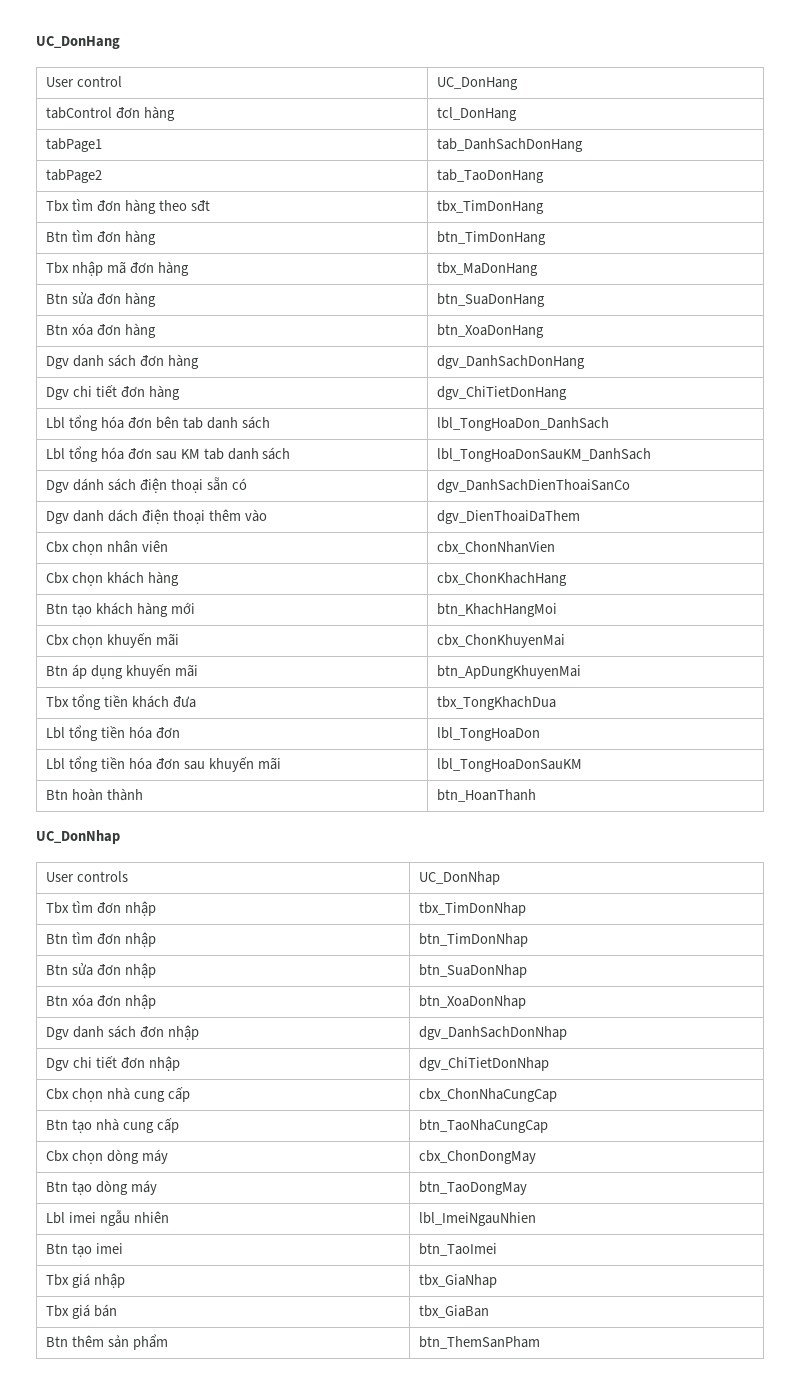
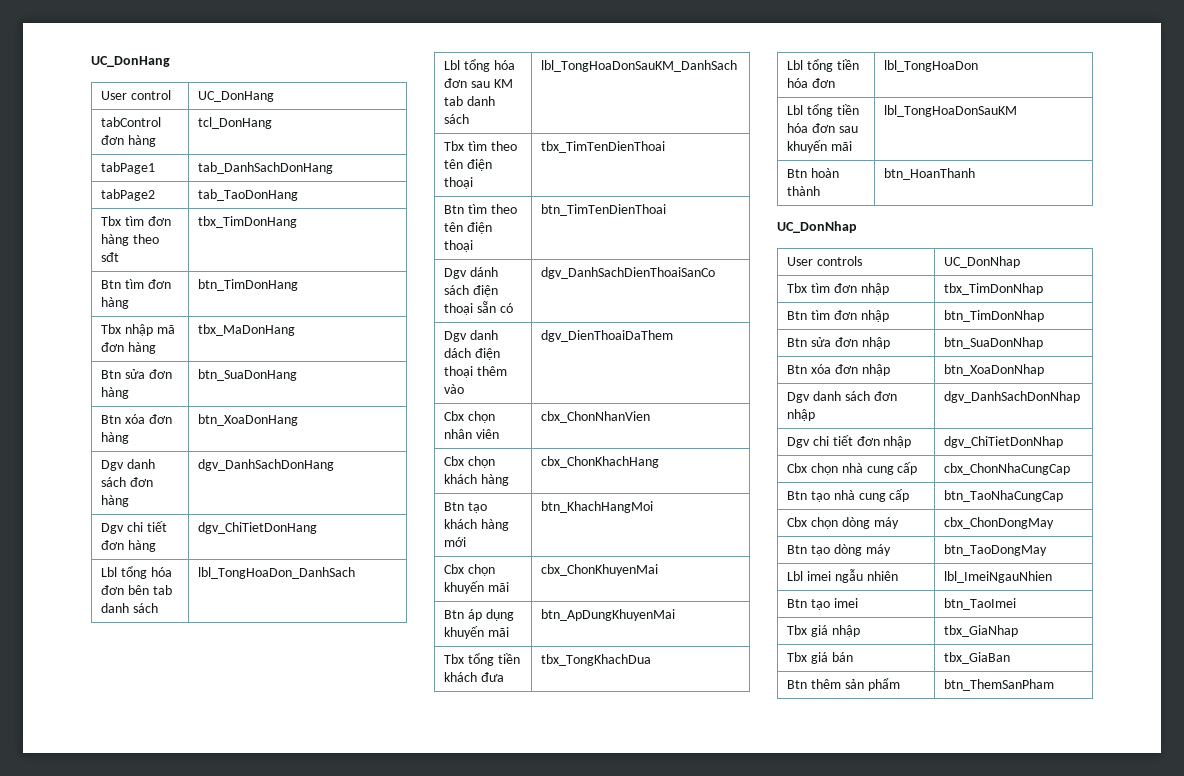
+ Tbx tìm theo tên điện thoại | tbx_TimTenDienThoai
+ Btn tìm theo tên điện thoại | btn_TimTenDienThoai

